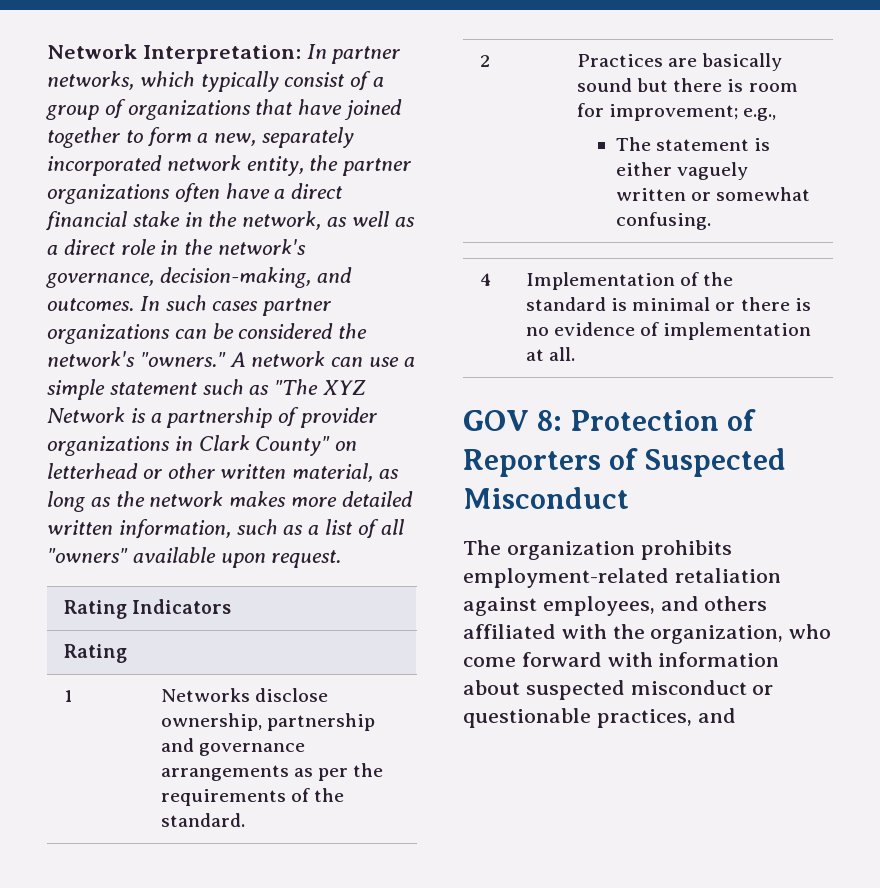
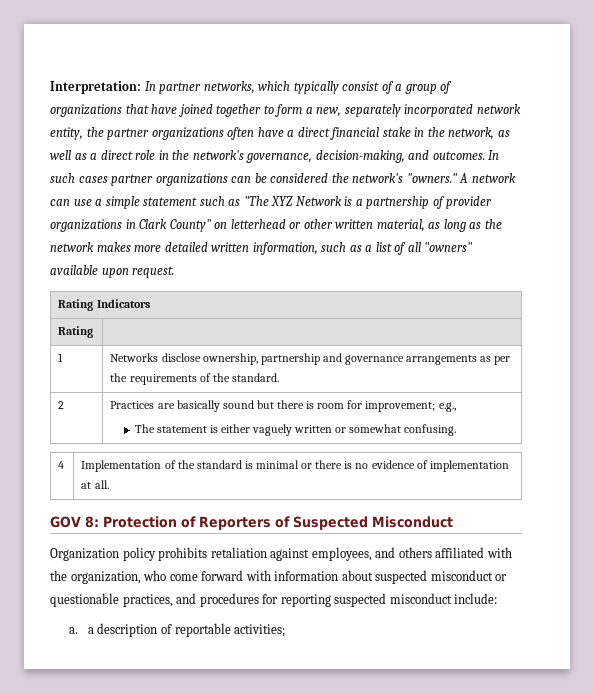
- Network Interpretation: In partner networks, which typically consist of a group of organizations that have joined together to form a new, separately incorporated network entity, the partner organizations often have a direct financial stake in the network, as well as a direct role in the network's governance, decision-making, and outcomes.
+ Interpretation: In partner networks, which typically consist of a group of organizations that have joined together to form a new, separately incorporated network entity, the partner organizations often have a direct financial stake in the network, as well as a direct role in the network's governance, decision-making, and outcomes.
- The organization prohibits employment-related retaliation against employees, and others affiliated with the organization, who come forward with information about suspected misconduct or questionable practices, and
+ Organization policy prohibits retaliation against employees, and others affiliated with the organization, who come forward with information about suspected misconduct or questionable practices, and procedures for reporting suspected misconduct include:
+ a. a description of reportable activities;

